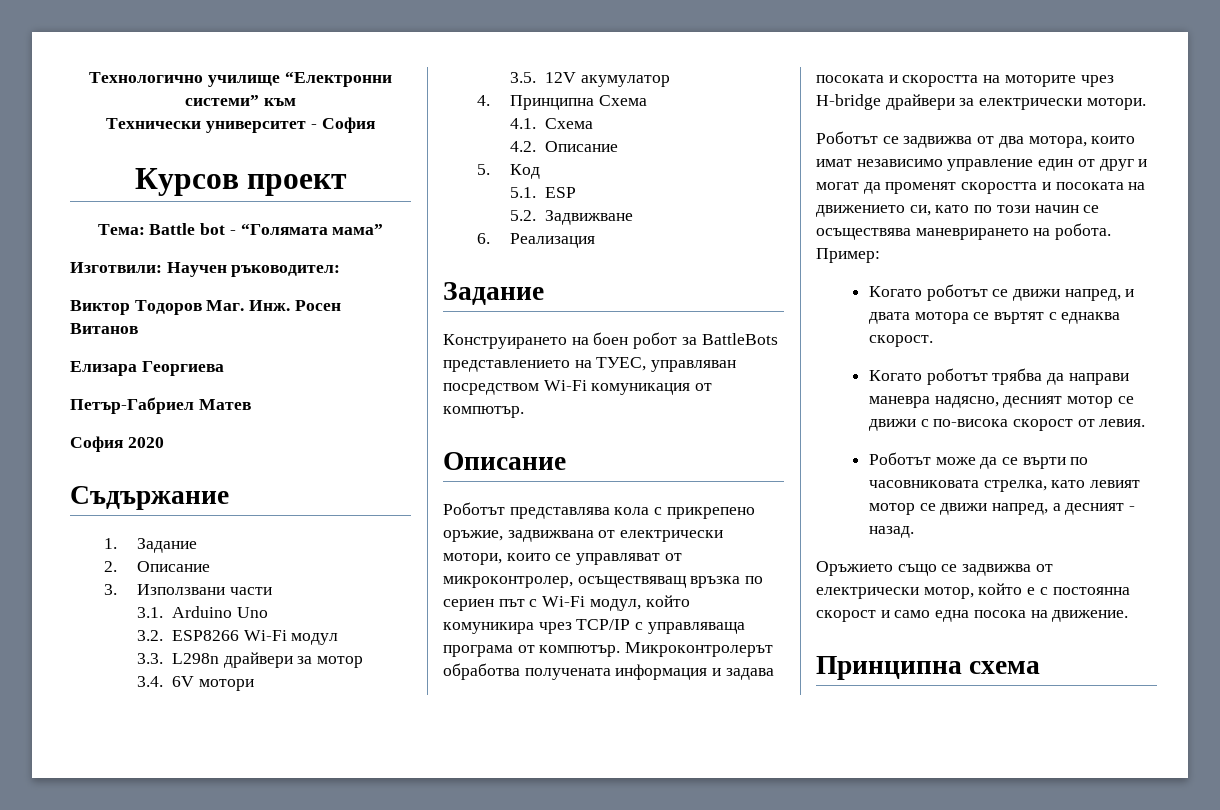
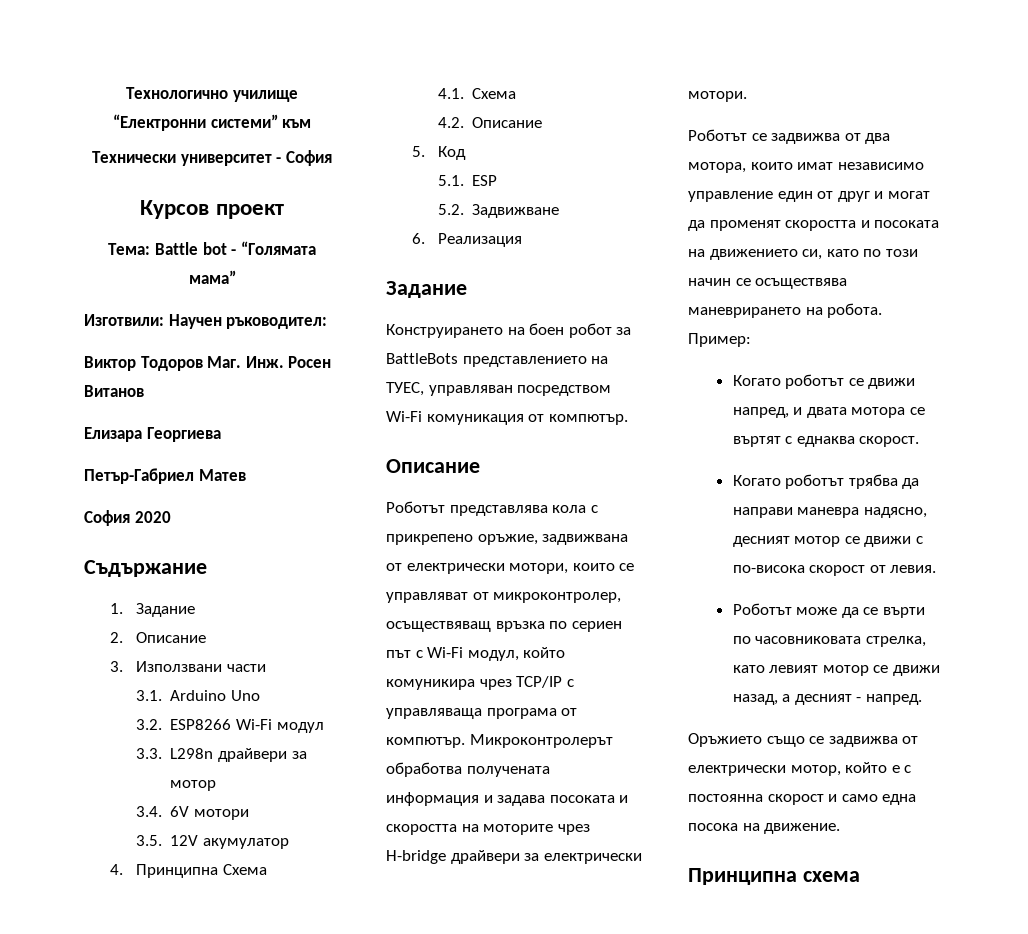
- Роботът може да се върти по часовниковата стрелка, като левият мотор се движи напред, а десният - назад.
+ Роботът може да се върти по часовниковата стрелка, като левият мотор се движи назад, а десният - напред.

